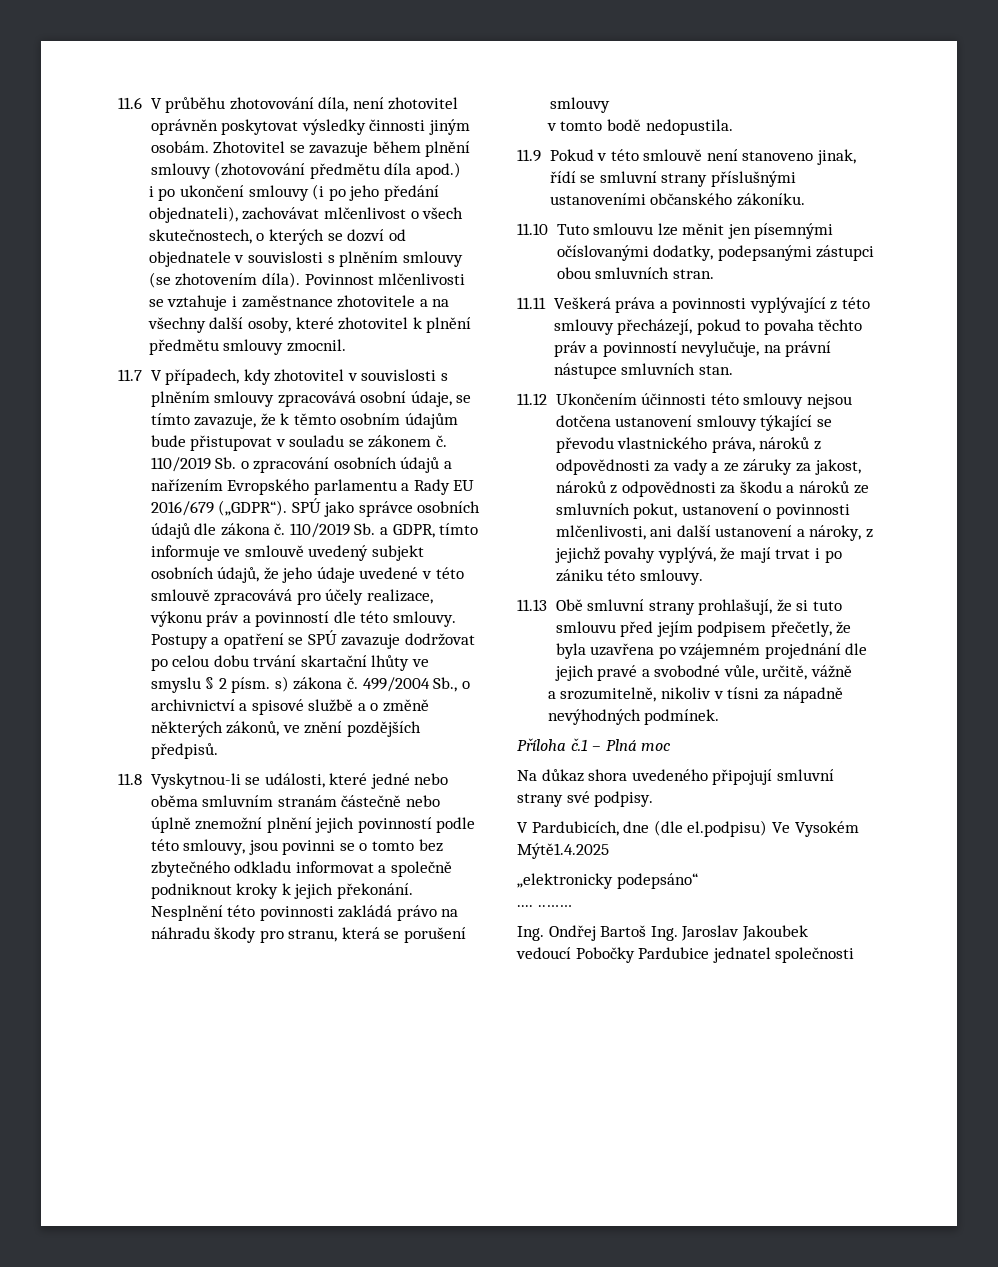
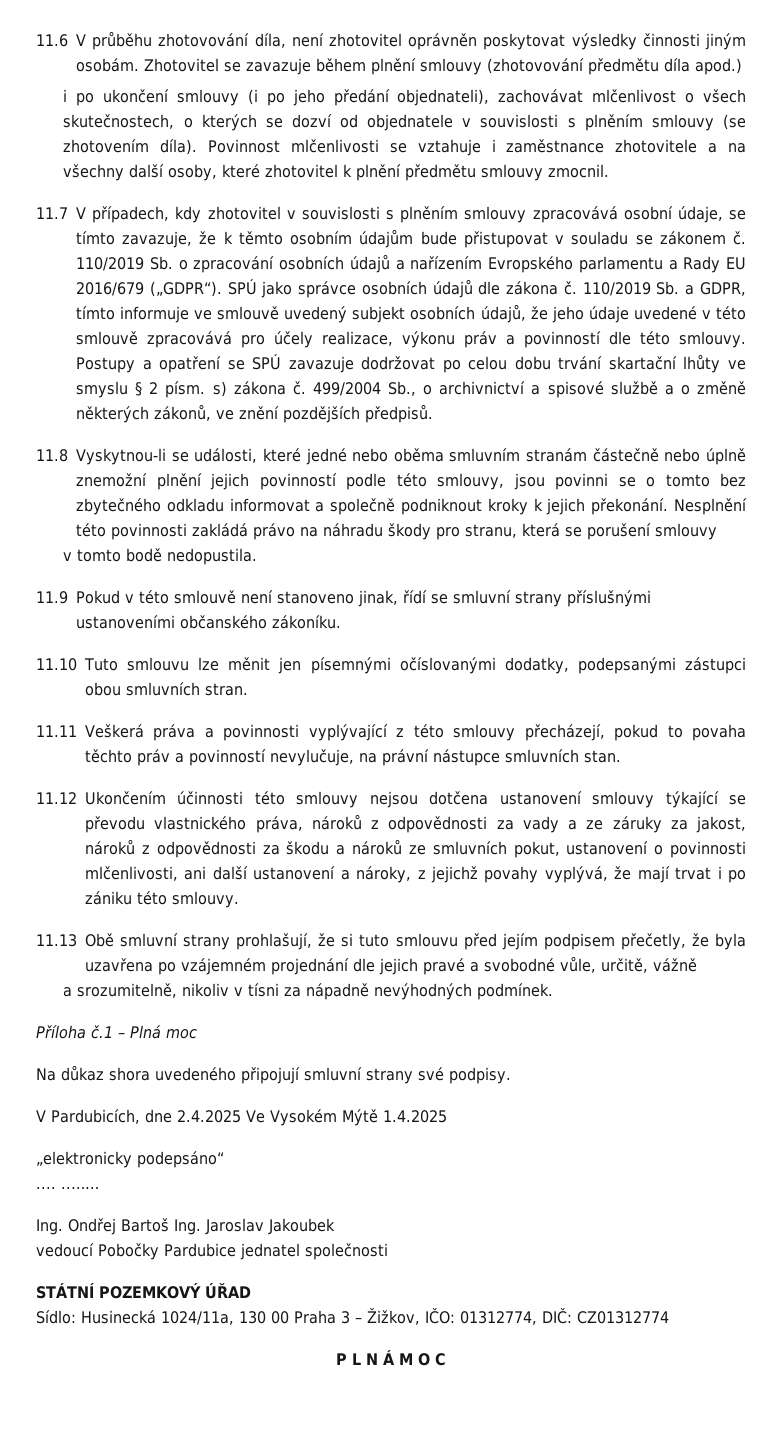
- V Pardubicích, dne (dle el.podpisu) Ve Vysokém Mýtě1.4.2025
+ V Pardubicích, dne 2.4.2025 Ve Vysokém Mýtě 1.4.2025
+ STÁTNÍ POZEMKOVÝ ÚŘAD
+ Sídlo: Husinecká 1024/11a, 130 00 Praha 3 – Žižkov, IČO: 01312774, DIČ: CZ01312774
+ P L N Á M O C

